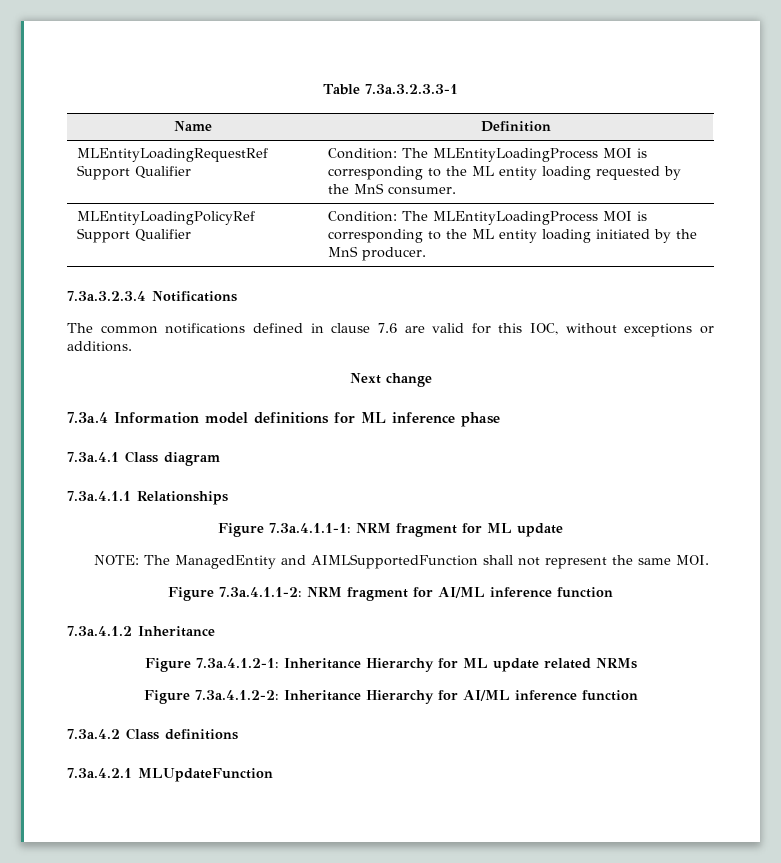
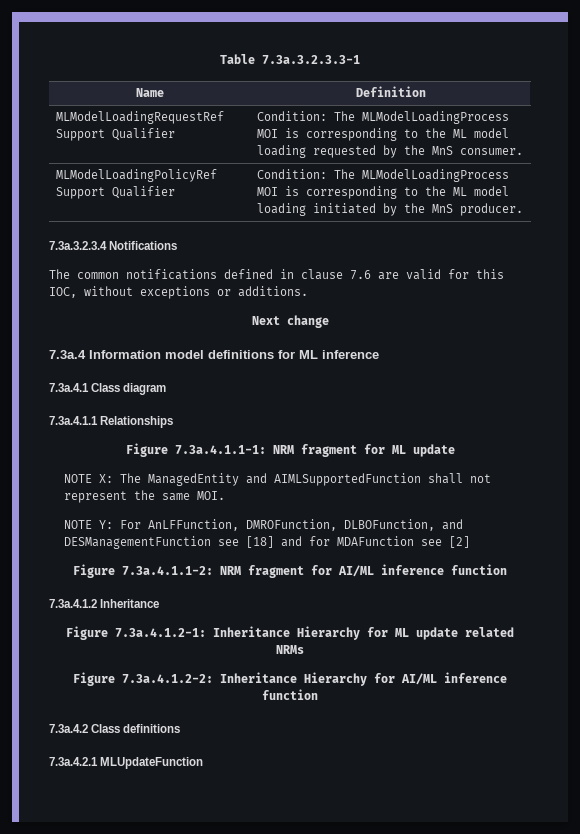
- MLEntityLoadingRequestRef Support Qualifier | Condition: The MLEntityLoadingProcess MOI is corresponding to the ML entity loading requested by the MnS consumer.
+ MLModelLoadingRequestRef Support Qualifier | Condition: The MLModelLoadingProcess MOI is corresponding to the ML model loading requested by the MnS consumer.
- MLEntityLoadingPolicyRef Support Qualifier | Condition: The MLEntityLoadingProcess MOI is corresponding to the ML entity loading initiated by the MnS producer.
+ MLModelLoadingPolicyRef Support Qualifier | Condition: The MLModelLoadingProcess MOI is corresponding to the ML model loading initiated by the MnS producer.
- 7.3a.4 Information model definitions for ML inference phase
+ 7.3a.4 Information model definitions for ML inference
- NOTE: The ManagedEntity and AIMLSupportedFunction shall not represent the same MOI.
+ NOTE X: The ManagedEntity and AIMLSupportedFunction shall not represent the same MOI.
+ NOTE Y: For AnLFFunction, DMROFunction, DLBOFunction, and DESManagementFunction see [18] and for MDAFunction see [2]

